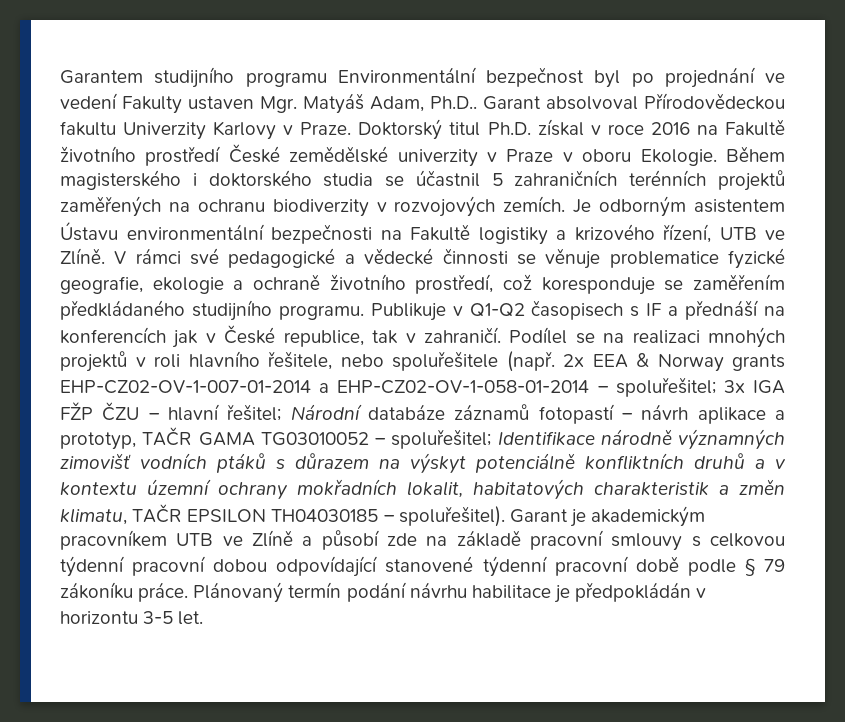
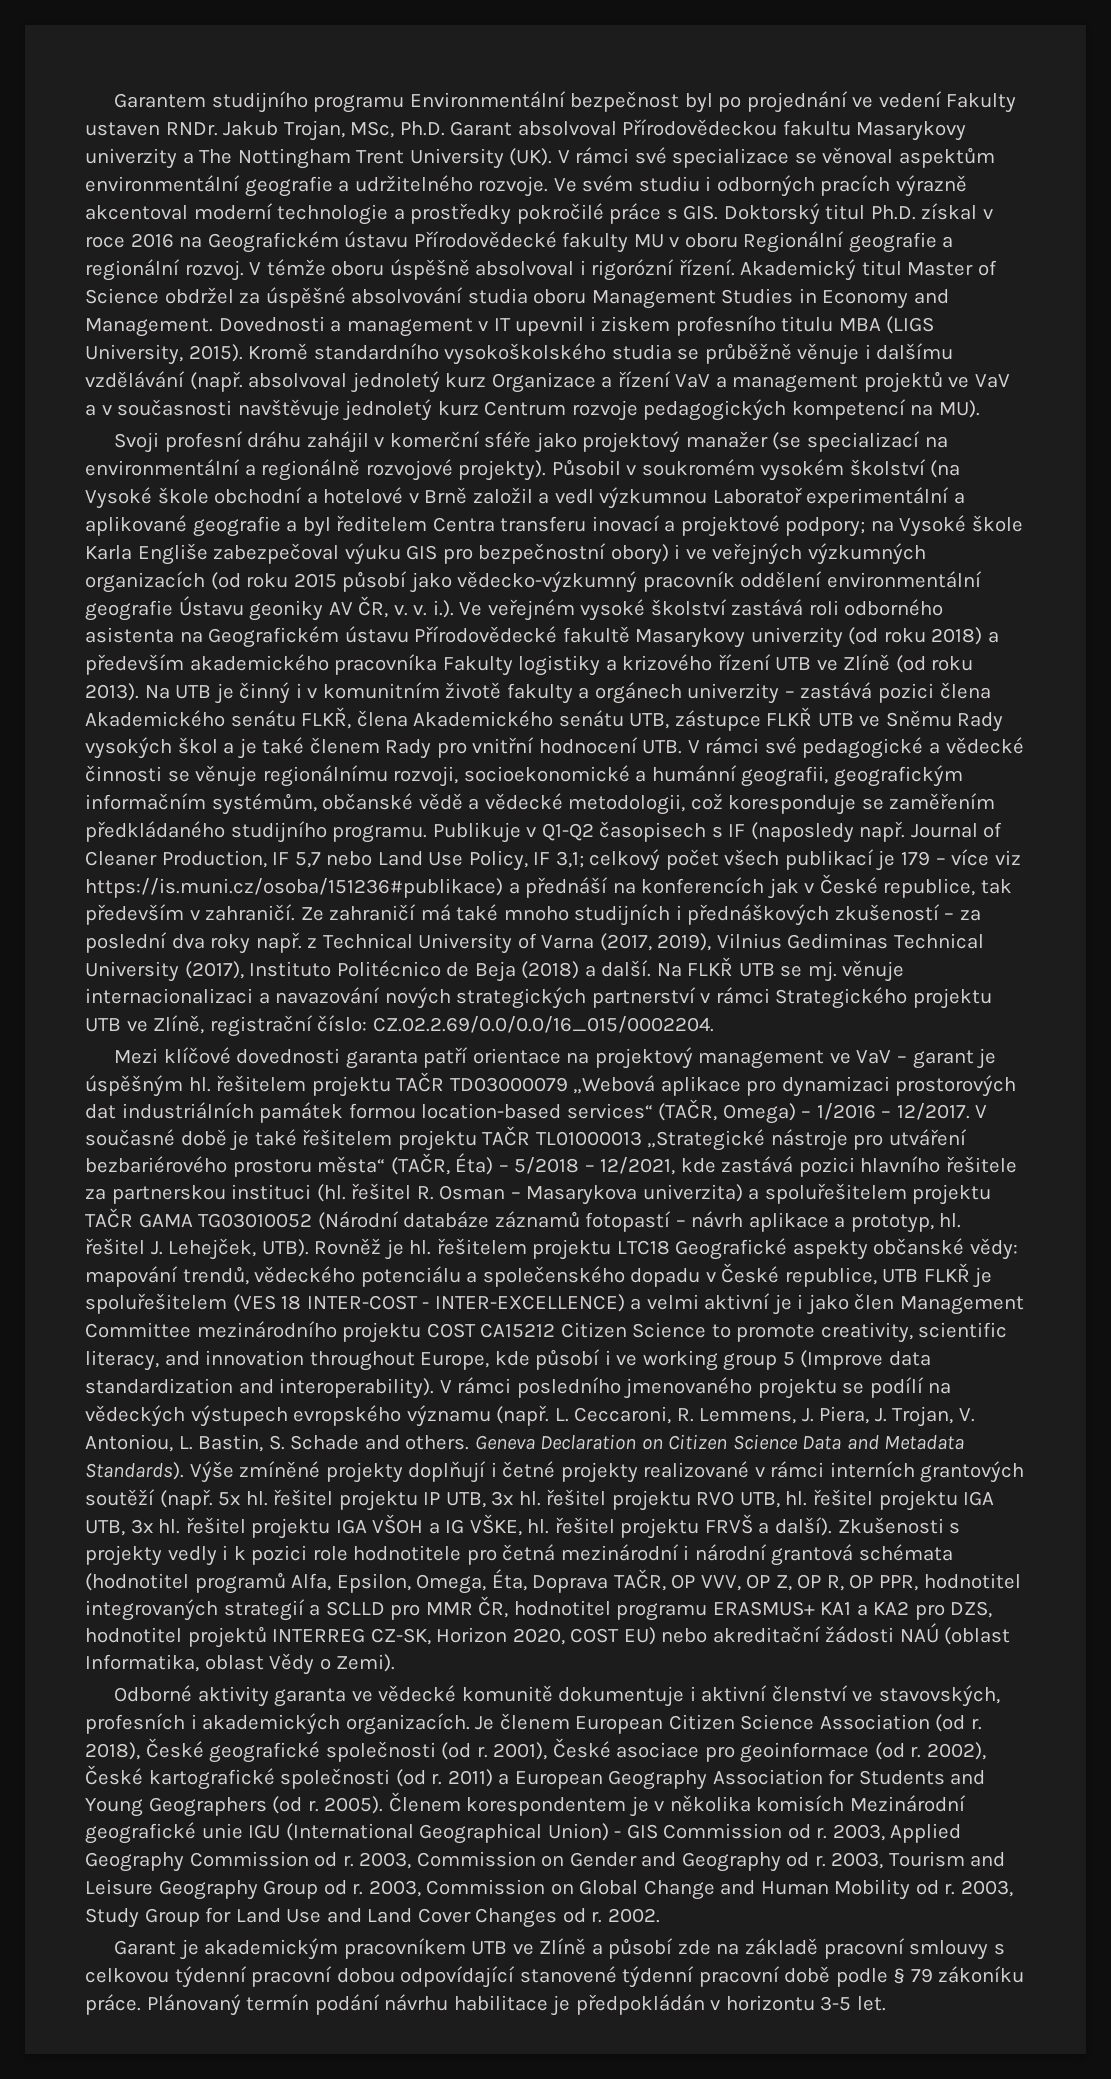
- Garantem studijního programu Environmentální bezpečnost byl po projednání ve vedení Fakulty ustaven Mgr. Matyáš Adam, Ph.D.. Garant absolvoval Přírodovědeckou fakultu Univerzity Karlovy v Praze. Doktorský titul Ph.D. získal v roce 2016 na Fakultě životního prostředí České zemědělské univerzity v Praze v oboru Ekologie. Během magisterského i doktorského studia se účastnil 5 zahraničních terénních projektů zaměřených na ochranu biodiverzity v rozvojových zemích. Je odborným asistentem Ústavu environmentální bezpečnosti na Fakultě logistiky a krizového řízení, UTB ve Zlíně. V rámci své pedagogické a vědecké činnosti se věnuje problematice fyzické geografie, ekologie a ochraně životního prostředí, což koresponduje se zaměřením předkládaného studijního programu.
+ Garantem studijního programu Environmentální bezpečnost byl po projednání ve vedení Fakulty ustaven RNDr. Jakub Trojan, MSc, Ph.D. Garant absolvoval Přírodovědeckou fakultu Masarykovy univerzity a The Nottingham Trent University (UK). V rámci své specializace se věnoval aspektům environmentální geografie a udržitelného rozvoje. Ve svém studiu i odborných pracích výrazně akcentoval moderní technologie a prostředky pokročilé práce s GIS. Doktorský titul Ph.D. získal v roce 2016 na Geografickém ústavu Přírodovědecké fakulty MU v oboru Regionální geografie a regionální rozvoj. V témže oboru úspěšně absolvoval i rigorózní řízení. Akademický titul Master of Science obdržel za úspěšné absolvování studia oboru Management Studies in Economy and Management. Dovednosti a management v IT upevnil i ziskem profesního titulu MBA (LIGS University, 2015). Kromě standardního vysokoškolského studia se průběžně věnuje i dalšímu vzdělávání (např. absolvoval jednoletý kurz Organizace a řízení VaV a management projektů ve VaV a v současnosti navštěvuje jednoletý kurz Centrum rozvoje pedagogických kompetencí na MU).
+ Svoji profesní dráhu zahájil v komerční sféře jako projektový manažer (se specializací na environmentální a regionálně rozvojové projekty). Působil v soukromém vysokém školství (na Vysoké škole obchodní a hotelové v Brně založil a vedl výzkumnou Laboratoř experimentální a aplikované geografie a byl ředitelem Centra transferu inovací a projektové podpory; na Vysoké škole Karla Engliše zabezpečoval výuku GIS pro bezpečnostní obory) i ve veřejných výzkumných organizacích (od roku 2015 působí jako vědecko-výzkumný pracovník oddělení environmentální geografie Ústavu geoniky AV ČR, v. v. i.). Ve veřejném vysoké školství zastává roli odborného asistenta na Geografickém ústavu Přírodovědecké fakultě Masarykovy univerzity (od roku 2018) a především akademického pracovníka Fakulty logistiky a krizového řízení UTB ve Zlíně (od roku 2013). Na UTB je činný i v komunitním životě fakulty a orgánech univerzity – zastává pozici člena Akademického senátu FLKŘ, člena Akademického senátu UTB, zástupce FLKŘ UTB ve Sněmu Rady vysokých škol a je také členem Rady pro vnitřní hodnocení UTB. V rámci své pedagogické a vědecké činnosti se věnuje regionálnímu rozvoji, socioekonomické a humánní geografii, geografickým informačním systémům, občanské vědě a vědecké metodologii, což koresponduje se zaměřením předkládaného studijního programu.
- Publikuje v Q1-Q2 časopisech s IF a přednáší na konferencích jak v České republice, tak v zahraničí.
+ Publikuje v Q1-Q2 časopisech s IF (naposledy např. Journal of Cleaner Production, IF 5,7 nebo Land Use Policy, IF 3,1; celkový počet všech publikací je 179 – více viz https://is.muni.cz/osoba/151236#publikace) a přednáší na konferencích jak v České republice, tak především v zahraničí.
- Podílel se na realizaci mnohých projektů v roli hlavního řešitele, nebo spoluřešitele (např. 2x EEA & Norway grants EHP-CZ02-OV-1-007-01-2014 a EHP-CZ02-OV-1-058-01-2014 – spoluřešitel; 3x IGA FŽP ČZU – hlavní řešitel; Národní databáze záznamů fotopastí – návrh aplikace a prototyp, TAČR GAMA TG03010052 – spoluřešitel; Identifikace národně významných zimovišť vodních ptáků s důrazem na výskyt potenciálně konfliktních druhů a v kontextu územní ochrany mokřadních lokalit, habitatových charakteristik a změn klimatu, TAČR EPSILON TH04030185 – spoluřešitel). Garant je akademickým pracovníkem UTB ve Zlíně a působí zde na základě pracovní smlouvy s celkovou týdenní pracovní dobou odpovídající stanovené týdenní pracovní době podle § 79 zákoníku práce.
+ Ze zahraničí má také mnoho studijních i přednáškových zkušeností – za poslední dva roky např. z Technical University of Varna (2017, 2019), Vilnius Gediminas Technical University (2017), Instituto Politécnico de Beja (2018) a další. Na FLKŘ UTB se mj. věnuje internacionalizaci a navazování nových strategických partnerství v rámci Strategického projektu UTB ve Zlíně, registrační číslo: CZ.02.2.69/0.0/0.0/16_015/0002204.
+ Mezi klíčové dovednosti garanta patří orientace na projektový management ve VaV – garant je úspěšným hl. řešitelem projektu TAČR TD03000079 „Webová aplikace pro dynamizaci prostorových dat industriálních památek formou location-based services“ (TAČR, Omega) – 1/2016 – 12/2017. V současné době je také řešitelem projektu TAČR TL01000013 „Strategické nástroje pro utváření bezbariérového prostoru města“ (TAČR, Éta) – 5/2018 – 12/2021, kde zastává pozici hlavního řešitele za partnerskou instituci (hl. řešitel R. Osman – Masarykova univerzita) a spoluřešitelem projektu TAČR GAMA TG03010052 (Národní databáze záznamů fotopastí – návrh aplikace a prototyp, hl. řešitel J. Lehejček, UTB). Rovněž je hl. řešitelem projektu LTC18 Geografické aspekty občanské vědy: mapování trendů, vědeckého potenciálu a společenského dopadu v České republice, UTB FLKŘ je spoluřešitelem (VES 18 INTER-COST - INTER-EXCELLENCE) a velmi aktivní je i jako člen Management Committee mezinárodního projektu COST CA15212 Citizen Science to promote creativity, scientific literacy, and innovation throughout Europe, kde působí i ve working group 5 (Improve data standardization and interoperability). V rámci posledního jmenovaného projektu se podílí na vědeckých výstupech evropského významu (např. L. Ceccaroni, R. Lemmens, J. Piera, J. Trojan, V. Antoniou, L. Bastin, S. Schade and others. Geneva Declaration on Citizen Science Data and Metadata Standards). Výše zmíněné projekty doplňují i četné projekty realizované v rámci interních grantových soutěží (např. 5x hl. řešitel projektu IP UTB, 3x hl. řešitel projektu RVO UTB, hl. řešitel projektu IGA UTB, 3x hl. řešitel projektu IGA VŠOH a IG VŠKE, hl. řešitel projektu FRVŠ a další). Zkušenosti s projekty vedly i k pozici role hodnotitele pro četná mezinárodní i národní grantová schémata (hodnotitel programů Alfa, Epsilon, Omega, Éta, Doprava TAČR, OP VVV, OP Z, OP R, OP PPR, hodnotitel integrovaných strategií a SCLLD pro MMR ČR, hodnotitel programu ERASMUS+ KA1 a KA2 pro DZS, hodnotitel projektů INTERREG CZ-SK, Horizon 2020, COST EU) nebo akreditační žádosti NAÚ (oblast Informatika, oblast Vědy o Zemi).
+ Odborné aktivity garanta ve vědecké komunitě dokumentuje i aktivní členství ve stavovských, profesních i akademických organizacích. Je členem European Citizen Science Association (od r. 2018), České geografické společnosti (od r. 2001), České asociace pro geoinformace (od r. 2002), České kartografické společnosti (od r. 2011) a European Geography Association for Students and Young Geographers (od r. 2005). Členem korespondentem je v několika komisích Mezinárodní geografické unie IGU (International Geographical Union) - GIS Commission od r. 2003, Applied Geography Commission od r. 2003, Commission on Gender and Geography od r. 2003, Tourism and Leisure Geography Group od r. 2003, Commission on Global Change and Human Mobility od r. 2003, Study Group for Land Use and Land Cover Changes od r. 2002.
+ Garant je akademickým pracovníkem UTB ve Zlíně a působí zde na základě pracovní smlouvy s celkovou týdenní pracovní dobou odpovídající stanovené týdenní pracovní době podle § 79 zákoníku práce.

